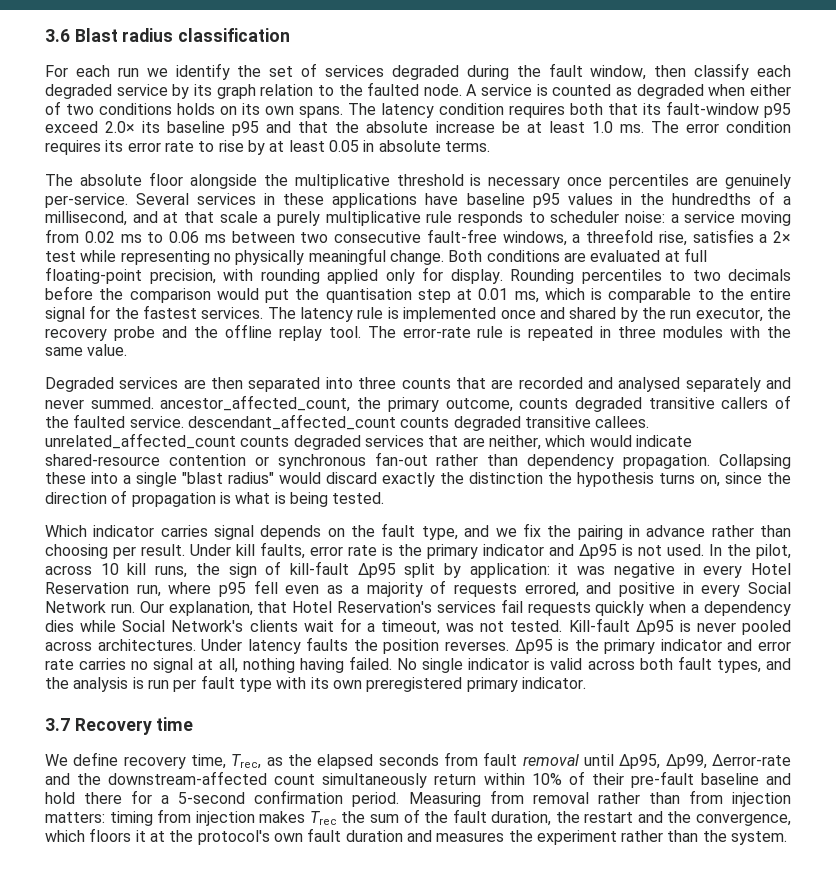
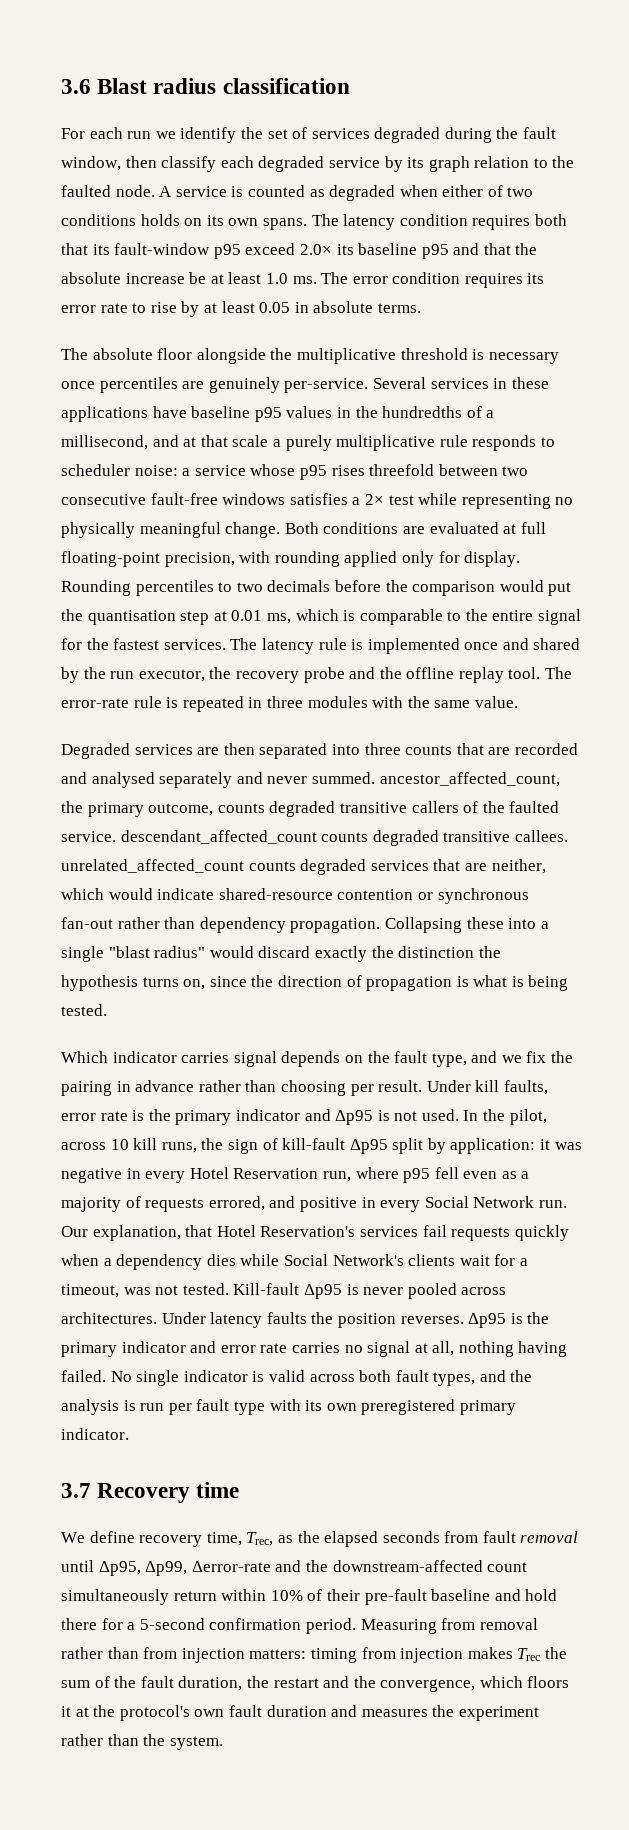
- Several services in these applications have baseline p95 values in the hundredths of a millisecond, and at that scale a purely multiplicative rule responds to scheduler noise: a service moving from 0.02 ms to 0.06 ms between two consecutive fault-free windows, a threefold rise, satisfies a 2× test while representing no physically meaningful change.
+ Several services in these applications have baseline p95 values in the hundredths of a millisecond, and at that scale a purely multiplicative rule responds to scheduler noise: a service whose p95 rises threefold between two consecutive fault-free windows satisfies a 2× test while representing no physically meaningful change.

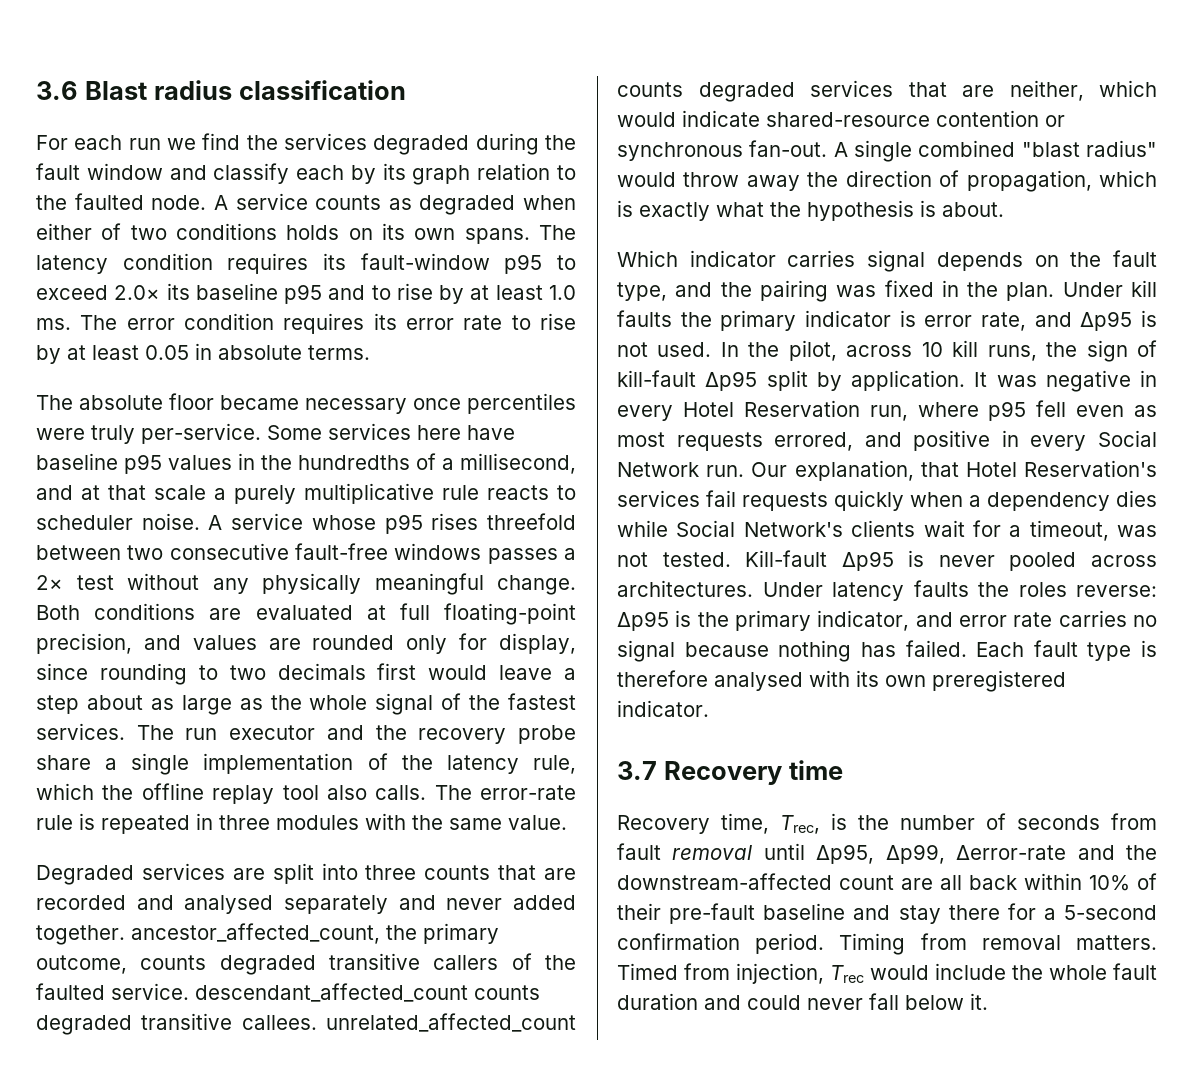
- For each run we identify the set of services degraded during the fault window, then classify each degraded service by its graph relation to the faulted node.
+ For each run we find the services degraded during the fault window and classify each by its graph relation to the faulted node.
- A service is counted as degraded when either of two conditions holds on its own spans.
+ A service counts as degraded when either of two conditions holds on its own spans.
- The latency condition requires both that its fault-window p95 exceed 2.0× its baseline p95 and that the absolute increase be at least 1.0 ms.
+ The latency condition requires its fault-window p95 to exceed 2.0× its baseline p95 and to rise by at least 1.0 ms.
- The absolute floor alongside the multiplicative threshold is necessary once percentiles are genuinely per-service. Several services in these applications have baseline p95 values in the hundredths of a millisecond, and at that scale a purely multiplicative rule responds to scheduler noise: a service whose p95 rises threefold between two consecutive fault-free windows satisfies a 2× test while representing no physically meaningful change.
+ The absolute floor became necessary once percentiles were truly per-service. Some services here have baseline p95 values in the hundredths of a millisecond, and at that scale a purely multiplicative rule reacts to scheduler noise. A service whose p95 rises threefold between two consecutive fault-free windows passes a 2× test without any physically meaningful change.
- Both conditions are evaluated at full floating-point precision, with rounding applied only for display. Rounding percentiles to two decimals before the comparison would put the quantisation step at 0.01 ms, which is comparable to the entire signal for the fastest services. The latency rule is implemented once and shared by the run executor, the recovery probe and the offline replay tool.
+ Both conditions are evaluated at full floating-point precision, and values are rounded only for display, since rounding to two decimals first would leave a step about as large as the whole signal of the fastest services. The run executor and the recovery probe share a single implementation of the latency rule, which the offline replay tool also calls.
- Degraded services are then separated into three counts that are recorded and analysed separately and never summed. ancestor_affected_count, the primary outcome, counts degraded transitive callers of the faulted service. descendant_affected_count counts degraded transitive callees. unrelated_affected_count counts degraded services that are neither, which would indicate shared-resource contention or synchronous fan-out rather than dependency propagation. Collapsing these into a single "blast radius" would discard exactly the distinction the hypothesis turns on, since the direction of propagation is what is being tested.
+ Degraded services are split into three counts that are recorded and analysed separately and never added together. ancestor_affected_count, the primary outcome, counts degraded transitive callers of the faulted service. descendant_affected_count counts degraded transitive callees. unrelated_affected_count counts degraded services that are neither, which would indicate shared-resource contention or synchronous fan-out. A single combined "blast radius" would throw away the direction of propagation, which is exactly what the hypothesis is about.
- Which indicator carries signal depends on the fault type, and we fix the pairing in advance rather than choosing per result. Under kill faults, error rate is the primary indicator and Δp95 is not used.
+ Which indicator carries signal depends on the fault type, and the pairing was fixed in the plan. Under kill faults the primary indicator is error rate, and Δp95 is not used.
- In the pilot, across 10 kill runs, the sign of kill-fault Δp95 split by application: it was negative in every Hotel Reservation run, where p95 fell even as a majority of requests errored, and positive in every Social Network run.
+ In the pilot, across 10 kill runs, the sign of kill-fault Δp95 split by application. It was negative in every Hotel Reservation run, where p95 fell even as most requests errored, and positive in every Social Network run.
- Under latency faults the position reverses. Δp95 is the primary indicator and error rate carries no signal at all, nothing having failed. No single indicator is valid across both fault types, and the analysis is run per fault type with its own preregistered primary indicator.
+ Under latency faults the roles reverse: Δp95 is the primary indicator, and error rate carries no signal because nothing has failed. Each fault type is therefore analysed with its own preregistered indicator.
- We define recovery time, Trec, as the elapsed seconds from fault removal until Δp95, Δp99, Δerror-rate and the downstream-affected count simultaneously return within 10% of their pre-fault baseline and hold there for a 5-second confirmation period.
+ Recovery time, Trec, is the number of seconds from fault removal until Δp95, Δp99, Δerror-rate and the downstream-affected count are all back within 10% of their pre-fault baseline and stay there for a 5-second confirmation period.
- Measuring from removal rather than from injection matters: timing from injection makes Trec the sum of the fault duration, the restart and the convergence, which floors it at the protocol's own fault duration and measures the experiment rather than the system.
+ Timing from removal matters. Timed from injection, Trec would include the whole fault duration and could never fall below it.

